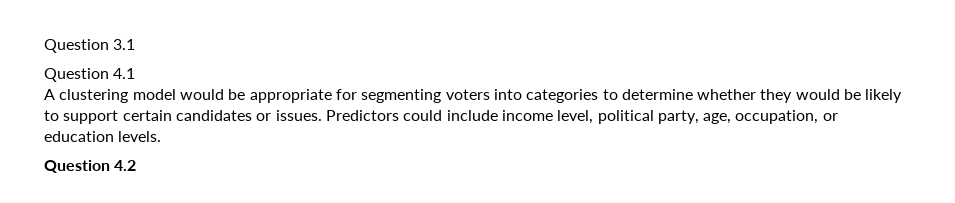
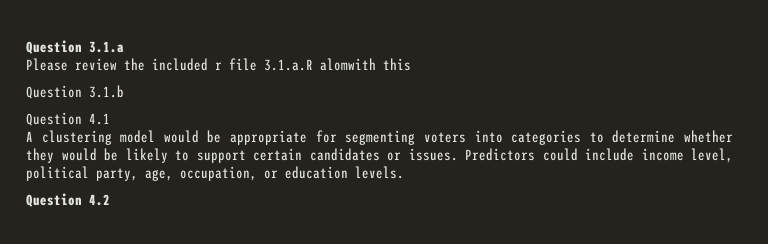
- Question 3.1
+ Question 3.1.a
+ Please review the included r file 3.1.a.R alomwith this
+ Question 3.1.b

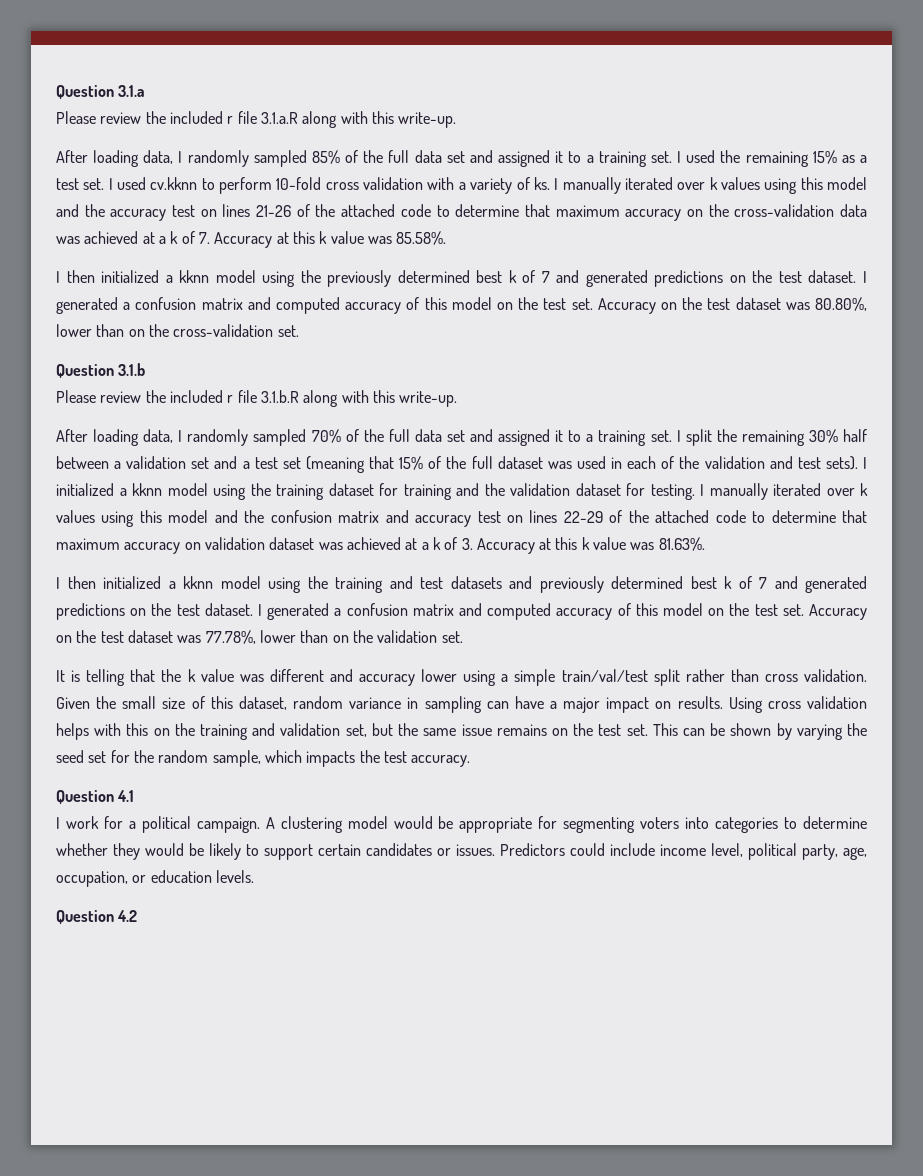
- Please review the included r file 3.1.a.R alomwith this
+ Please review the included r file 3.1.a.R along with this write-up.
+ After loading data, I randomly sampled 85% of the full data set and assigned it to a training set. I used the remaining 15% as a test set. I used cv.kknn to perform 10-fold cross validation with a variety of ks. I manually iterated over k values using this model and the accuracy test on lines 21-26 of the attached code to determine that maximum accuracy on the cross-validation data was achieved at a k of 7. Accuracy at this k value was 85.58%.
+ I then initialized a kknn model using the previously determined best k of 7 and generated predictions on the test dataset. I generated a confusion matrix and computed accuracy of this model on the test set. Accuracy on the test dataset was 80.80%, lower than on the cross-validation set.
  Question 3.1.b
+ Please review the included r file 3.1.b.R along with this write-up.
+ After loading data, I randomly sampled 70% of the full data set and assigned it to a training set. I split the remaining 30% half between a validation set and a test set (meaning that 15% of the full dataset was used in each of the validation and test sets). I initialized a kknn model using the training dataset for training and the validation dataset for testing. I manually iterated over k values using this model and the confusion matrix and accuracy test on lines 22-29 of the attached code to determine that maximum accuracy on validation dataset was achieved at a k of 3. Accuracy at this k value was 81.63%.
+ I then initialized a kknn model using the training and test datasets and previously determined best k of 7 and generated predictions on the test dataset. I generated a confusion matrix and computed accuracy of this model on the test set. Accuracy on the test dataset was 77.78%, lower than on the validation set.
+ It is telling that the k value was different and accuracy lower using a simple train/val/test split rather than cross validation. Given the small size of this dataset, random variance in sampling can have a major impact on results. Using cross validation helps with this on the training and validation set, but the same issue remains on the test set. This can be shown by varying the seed set for the random sample, which impacts the test accuracy.
  Question 4.1
- A clustering model would be appropriate for segmenting voters into categories to determine whether they would be likely to support certain candidates or issues.
+ I work for a political campaign. A clustering model would be appropriate for segmenting voters into categories to determine whether they would be likely to support certain candidates or issues.

